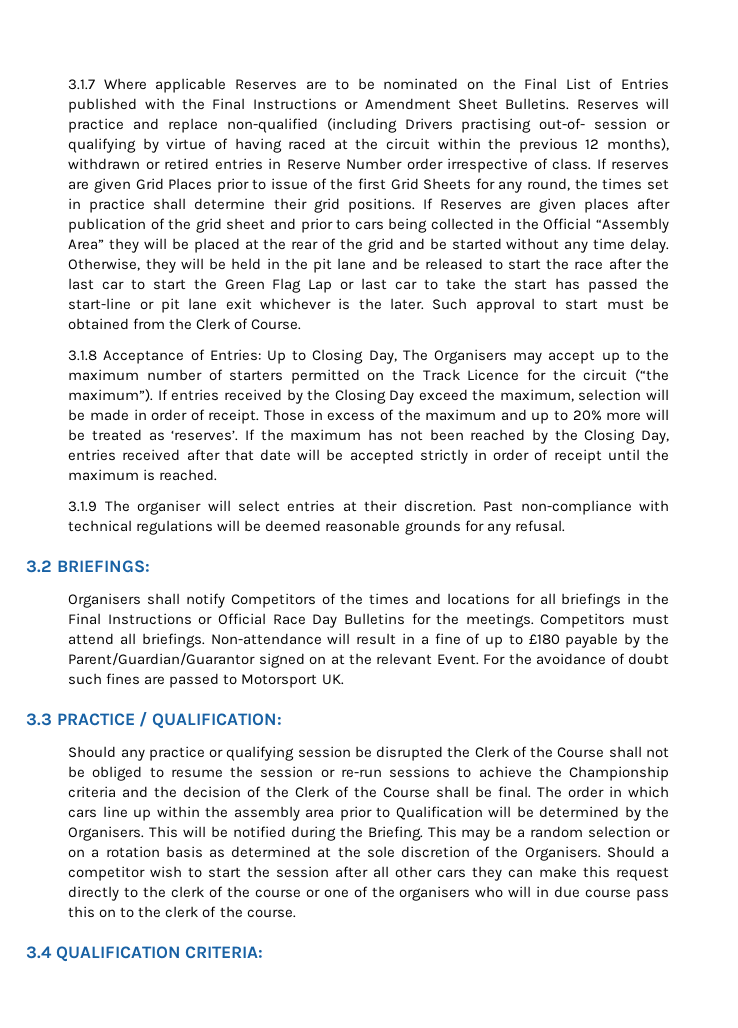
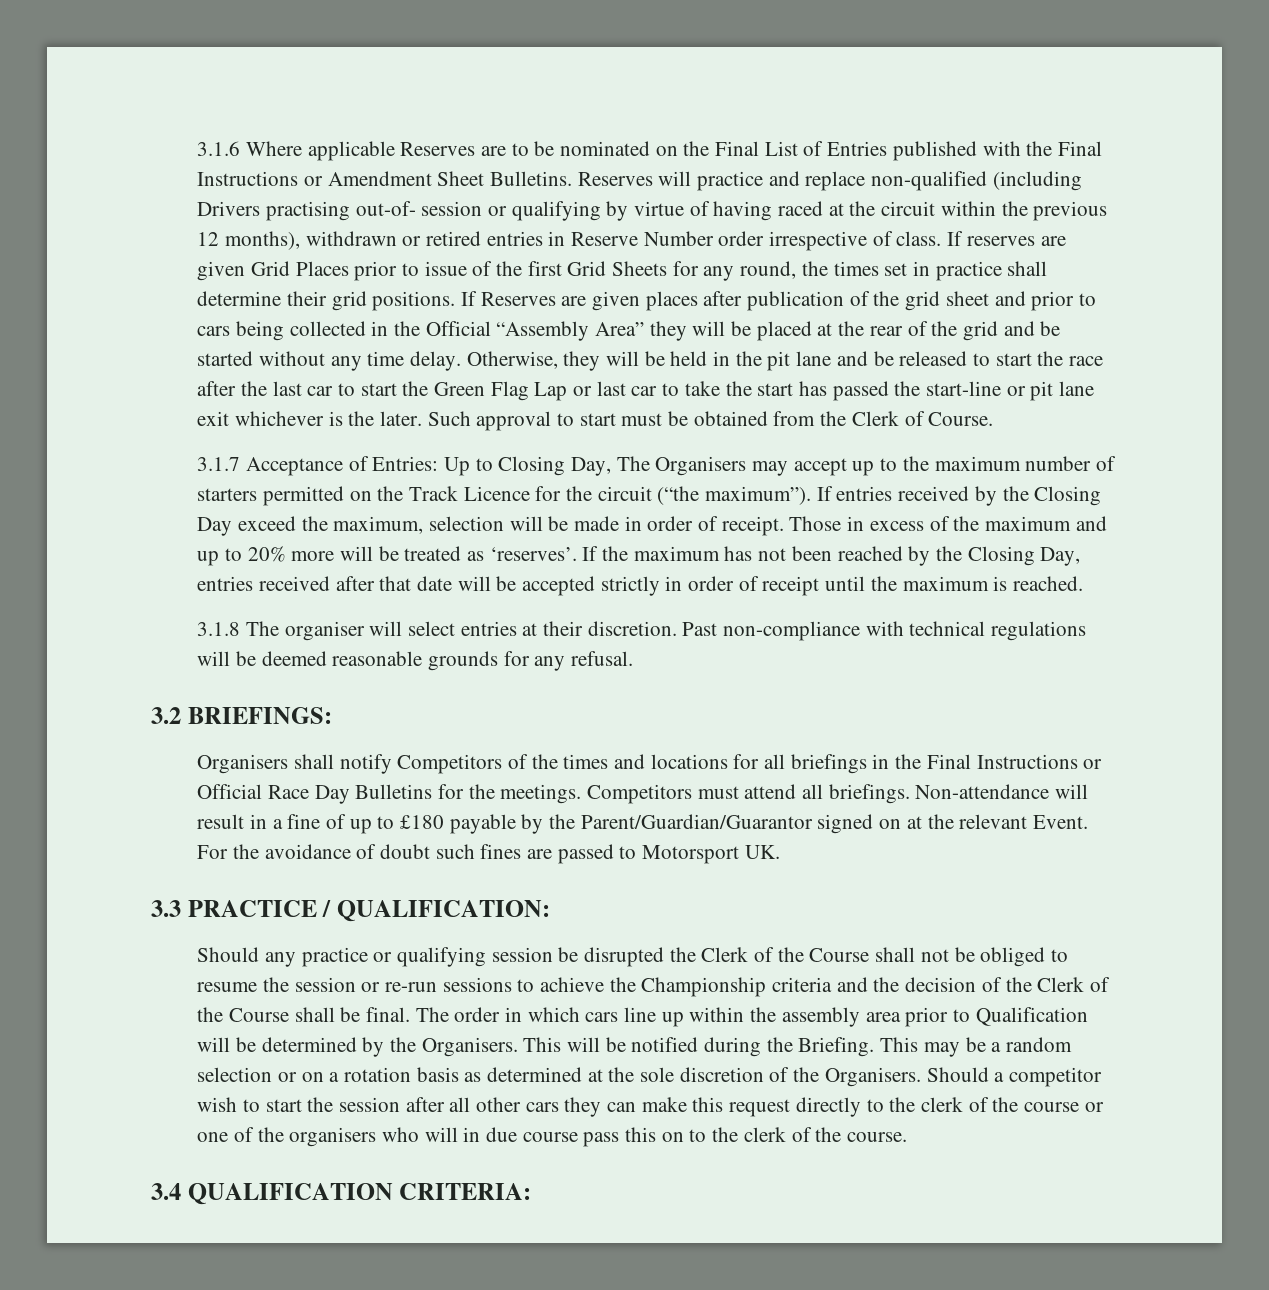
- 3.1.7 Where applicable Reserves are to be nominated on the Final List of Entries published with the Final Instructions or Amendment Sheet Bulletins.
+ 3.1.6 Where applicable Reserves are to be nominated on the Final List of Entries published with the Final Instructions or Amendment Sheet Bulletins.
- 3.1.8 Acceptance of Entries: Up to Closing Day, The Organisers may accept up to the maximum number of starters permitted on the Track Licence for the circuit (“the maximum”).
+ 3.1.7 Acceptance of Entries: Up to Closing Day, The Organisers may accept up to the maximum number of starters permitted on the Track Licence for the circuit (“the maximum”).
- 3.1.9 The organiser will select entries at their discretion.
+ 3.1.8 The organiser will select entries at their discretion.

